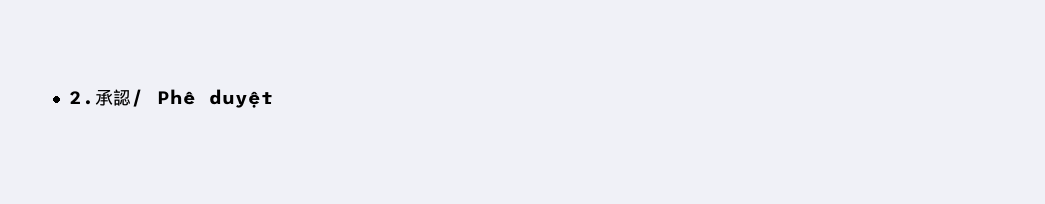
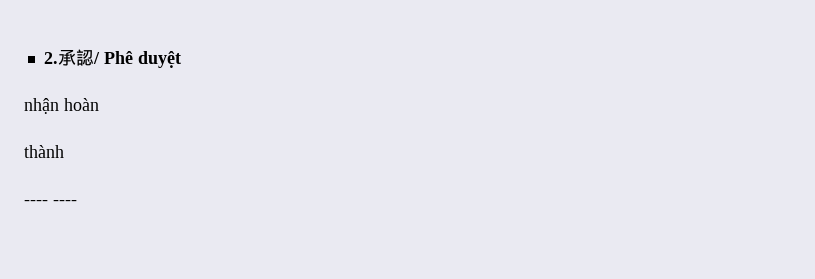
+ nhận hoàn
+ thành
+ ---- ----

